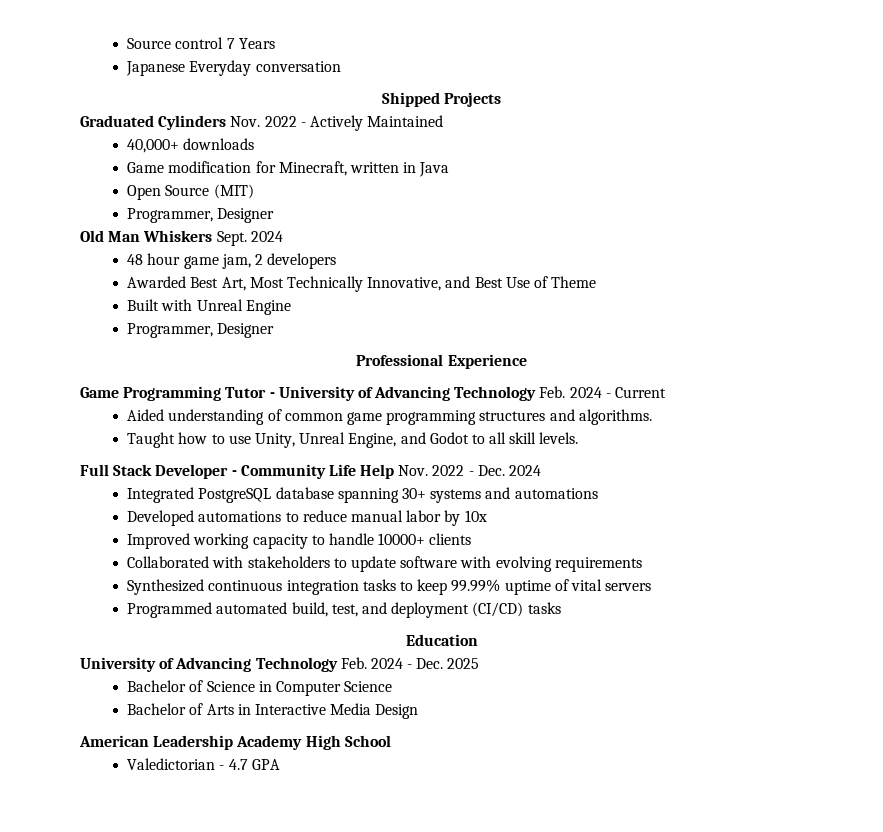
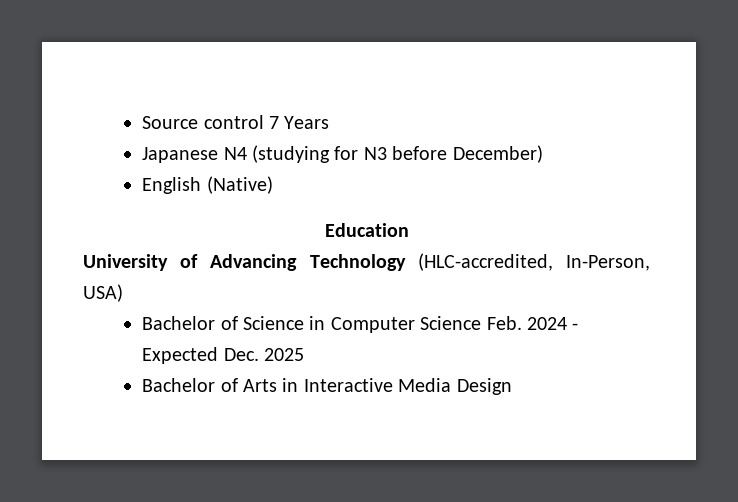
- Japanese Everyday conversation
- Shipped Projects
- Graduated Cylinders Nov. 2022 - Actively Maintained
- 40,000+ downloads
- Game modification for Minecraft, written in Java
- Open Source (MIT)
- Programmer, Designer
- Old Man Whiskers Sept. 2024
- 48 hour game jam, 2 developers
- Awarded Best Art, Most Technically Innovative, and Best Use of Theme
- Built with Unreal Engine
- Programmer, Designer
- Professional Experience
- Game Programming Tutor - University of Advancing Technology Feb. 2024 - Current
- Aided understanding of common game programming structures and algorithms.
- Taught how to use Unity, Unreal Engine, and Godot to all skill levels.
- Full Stack Developer - Community Life Help Nov. 2022 - Dec. 2024
- Integrated PostgreSQL database spanning 30+ systems and automations
- Developed automations to reduce manual labor by 10x
- Improved working capacity to handle 10000+ clients
- Collaborated with stakeholders to update software with evolving requirements
- Synthesized continuous integration tasks to keep 99.99% uptime of vital servers
- Programmed automated build, test, and deployment (CI/CD) tasks
+ Japanese N4 (studying for N3 before December)
+ English (Native)
- University of Advancing Technology Feb. 2024 - Dec. 2025
+ University of Advancing Technology (HLC-accredited, In-Person, USA)
- Bachelor of Science in Computer Science
+ Bachelor of Science in Computer Science Feb. 2024 - Expected Dec. 2025
- American Leadership Academy High School
- Valedictorian - 4.7 GPA

